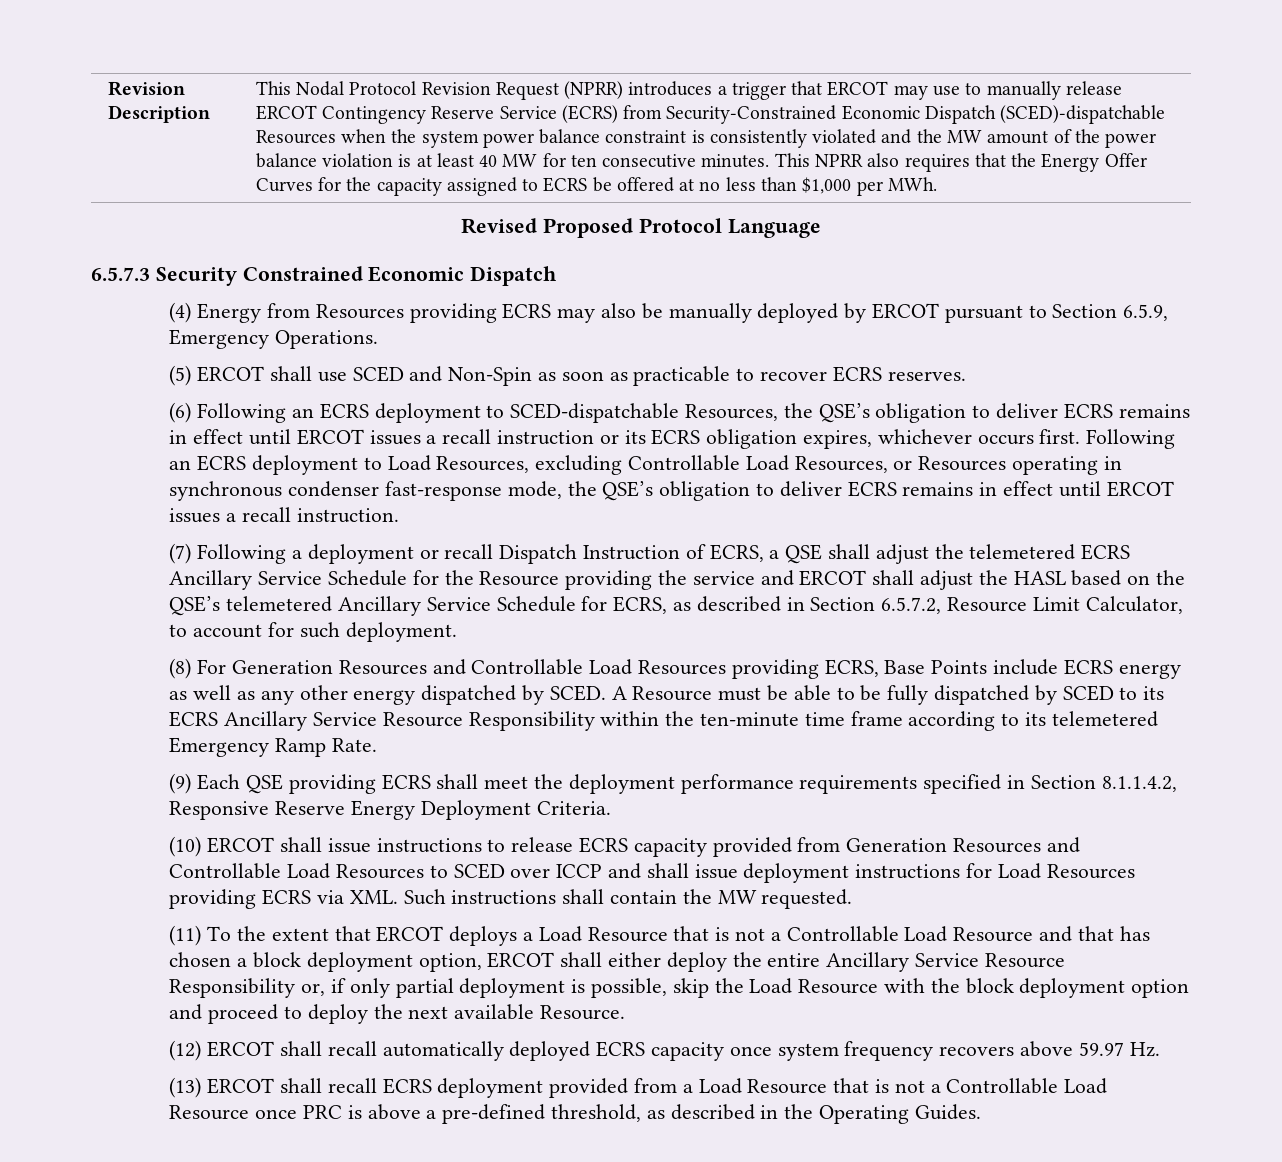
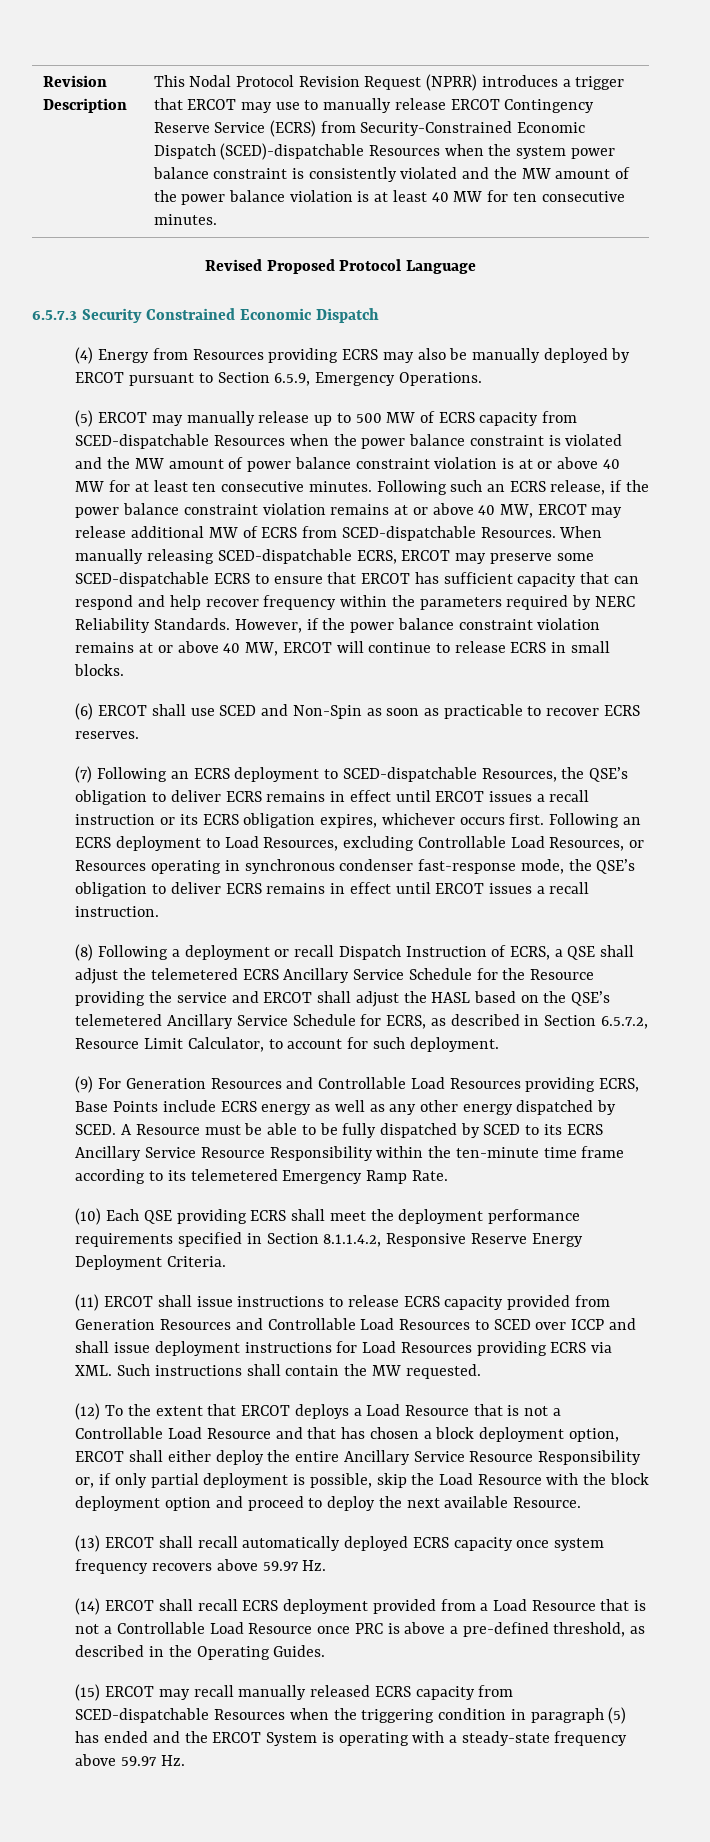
- This NPRR also requires that the Energy Offer Curves for the capacity assigned to ECRS be offered at no less than $1,000 per MWh.
- (5) ERCOT shall use SCED and Non-Spin as soon as practicable to recover ECRS reserves.
+ (5) ERCOT may manually release up to 500 MW of ECRS capacity from SCED-dispatchable Resources when the power balance constraint is violated and the MW amount of power balance constraint violation is at or above 40 MW for at least ten consecutive minutes. Following such an ECRS release, if the power balance constraint violation remains at or above 40 MW, ERCOT may release additional MW of ECRS from SCED-dispatchable Resources. When manually releasing SCED-dispatchable ECRS, ERCOT may preserve some SCED-dispatchable ECRS to ensure that ERCOT has sufficient capacity that can respond and help recover frequency within the parameters required by NERC Reliability Standards. However, if the power balance constraint violation remains at or above 40 MW, ERCOT will continue to release ECRS in small blocks.
+ (6) ERCOT shall use SCED and Non-Spin as soon as practicable to recover ECRS reserves.
- (6) Following an ECRS deployment to SCED-dispatchable Resources, the QSE’s obligation to deliver ECRS remains in effect until ERCOT issues a recall instruction or its ECRS obligation expires, whichever occurs first.
+ (7) Following an ECRS deployment to SCED-dispatchable Resources, the QSE’s obligation to deliver ECRS remains in effect until ERCOT issues a recall instruction or its ECRS obligation expires, whichever occurs first.
- (7) Following a deployment or recall Dispatch Instruction of ECRS, a QSE shall adjust the telemetered ECRS Ancillary Service Schedule for the Resource providing the service and ERCOT shall adjust the HASL based on the QSE’s telemetered Ancillary Service Schedule for ECRS, as described in Section 6.5.7.2, Resource Limit Calculator, to account for such deployment.
+ (8) Following a deployment or recall Dispatch Instruction of ECRS, a QSE shall adjust the telemetered ECRS Ancillary Service Schedule for the Resource providing the service and ERCOT shall adjust the HASL based on the QSE’s telemetered Ancillary Service Schedule for ECRS, as described in Section 6.5.7.2, Resource Limit Calculator, to account for such deployment.
- (8) For Generation Resources and Controllable Load Resources providing ECRS, Base Points include ECRS energy as well as any other energy dispatched by SCED.
+ (9) For Generation Resources and Controllable Load Resources providing ECRS, Base Points include ECRS energy as well as any other energy dispatched by SCED.
- (9) Each QSE providing ECRS shall meet the deployment performance requirements specified in Section 8.1.1.4.2, Responsive Reserve Energy Deployment Criteria.
+ (10) Each QSE providing ECRS shall meet the deployment performance requirements specified in Section 8.1.1.4.2, Responsive Reserve Energy Deployment Criteria.
- (10) ERCOT shall issue instructions to release ECRS capacity provided from Generation Resources and Controllable Load Resources to SCED over ICCP and shall issue deployment instructions for Load Resources providing ECRS via XML. Such instructions shall contain the MW requested.
+ (11) ERCOT shall issue instructions to release ECRS capacity provided from Generation Resources and Controllable Load Resources to SCED over ICCP and shall issue deployment instructions for Load Resources providing ECRS via XML. Such instructions shall contain the MW requested.
- (11) To the extent that ERCOT deploys a Load Resource that is not a Controllable Load Resource and that has chosen a block deployment option, ERCOT shall either deploy the entire Ancillary Service Resource Responsibility or, if only partial deployment is possible, skip the Load Resource with the block deployment option and proceed to deploy the next available Resource.
+ (12) To the extent that ERCOT deploys a Load Resource that is not a Controllable Load Resource and that has chosen a block deployment option, ERCOT shall either deploy the entire Ancillary Service Resource Responsibility or, if only partial deployment is possible, skip the Load Resource with the block deployment option and proceed to deploy the next available Resource.
- (12) ERCOT shall recall automatically deployed ECRS capacity once system frequency recovers above 59.97 Hz.
+ (13) ERCOT shall recall automatically deployed ECRS capacity once system frequency recovers above 59.97 Hz.
- (13) ERCOT shall recall ECRS deployment provided from a Load Resource that is not a Controllable Load Resource once PRC is above a pre-defined threshold, as described in the Operating Guides.
+ (14) ERCOT shall recall ECRS deployment provided from a Load Resource that is not a Controllable Load Resource once PRC is above a pre-defined threshold, as described in the Operating Guides.
+ (15) ERCOT may recall manually released ECRS capacity from SCED-dispatchable Resources when the triggering condition in paragraph (5) has ended and the ERCOT System is operating with a steady-state frequency above 59.97 Hz.

